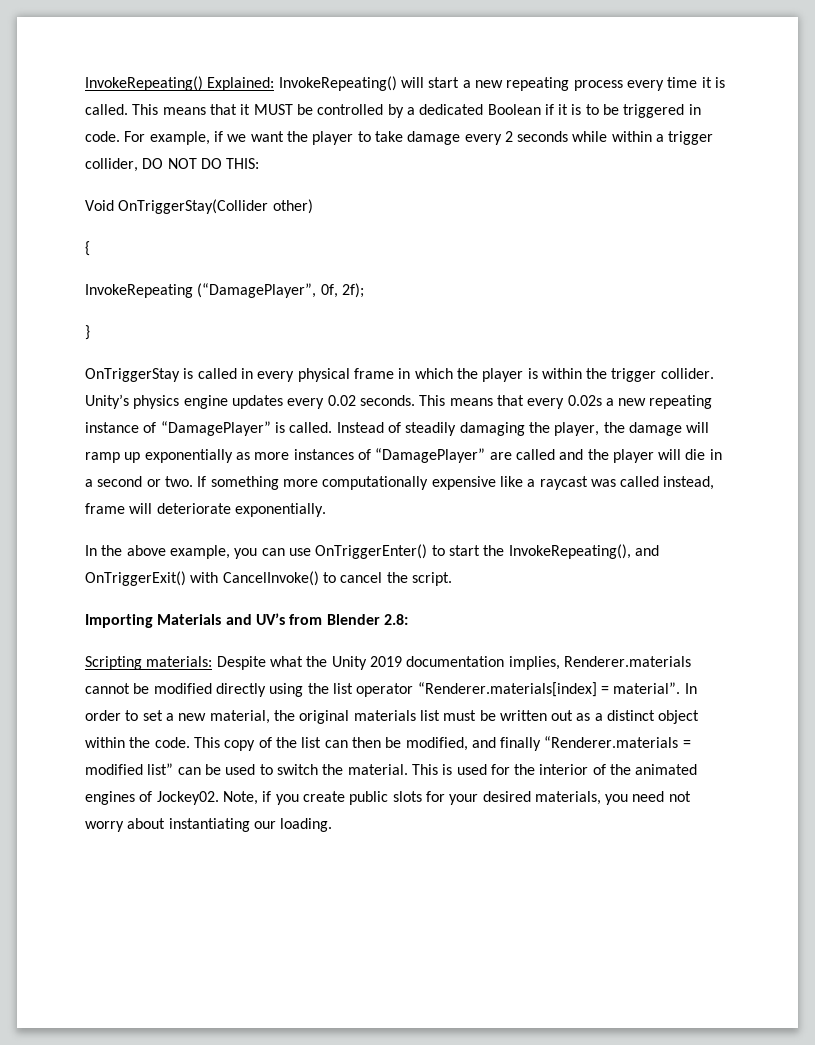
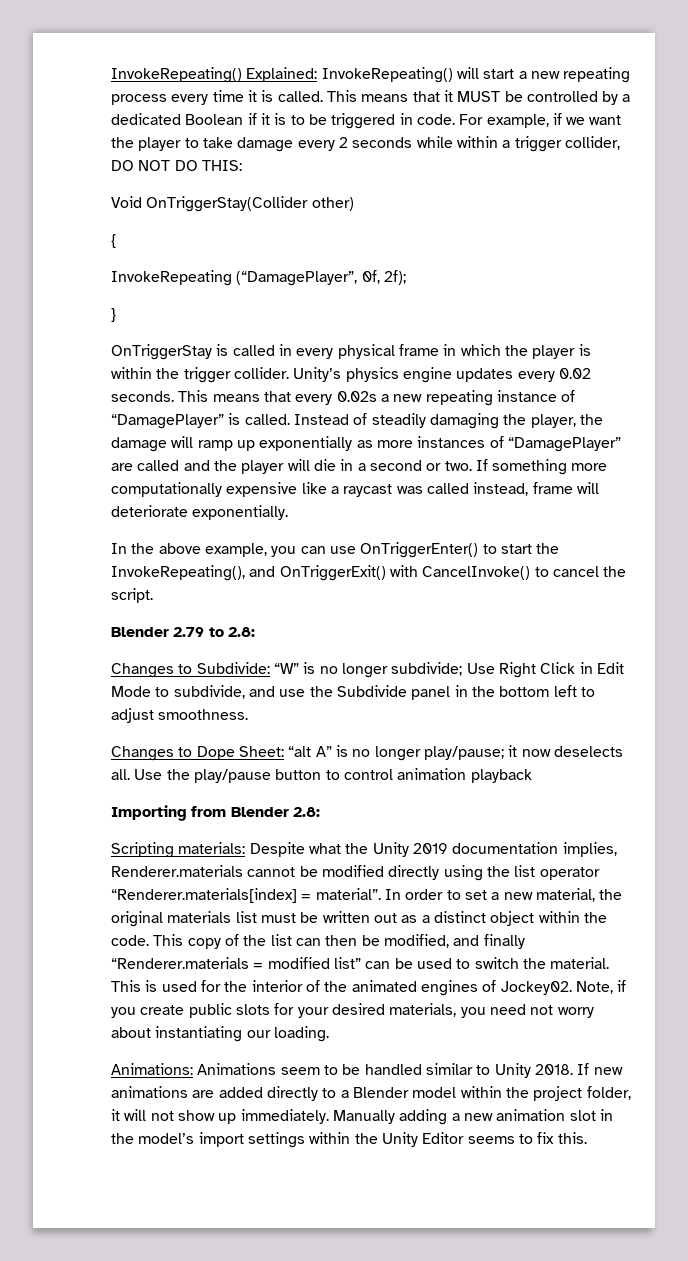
- Importing Materials and UV’s from Blender 2.8:
+ Blender 2.79 to 2.8:
+ Changes to Subdivide: “W” is no longer subdivide; Use Right Click in Edit Mode to subdivide, and use the Subdivide panel in the bottom left to adjust smoothness.
+ Changes to Dope Sheet: “alt A” is no longer play/pause; it now deselects all. Use the play/pause button to control animation playback
+ Importing from Blender 2.8:
+ Animations: Animations seem to be handled similar to Unity 2018. If new animations are added directly to a Blender model within the project folder, it will not show up immediately. Manually adding a new animation slot in the model’s import settings within the Unity Editor seems to fix this.

